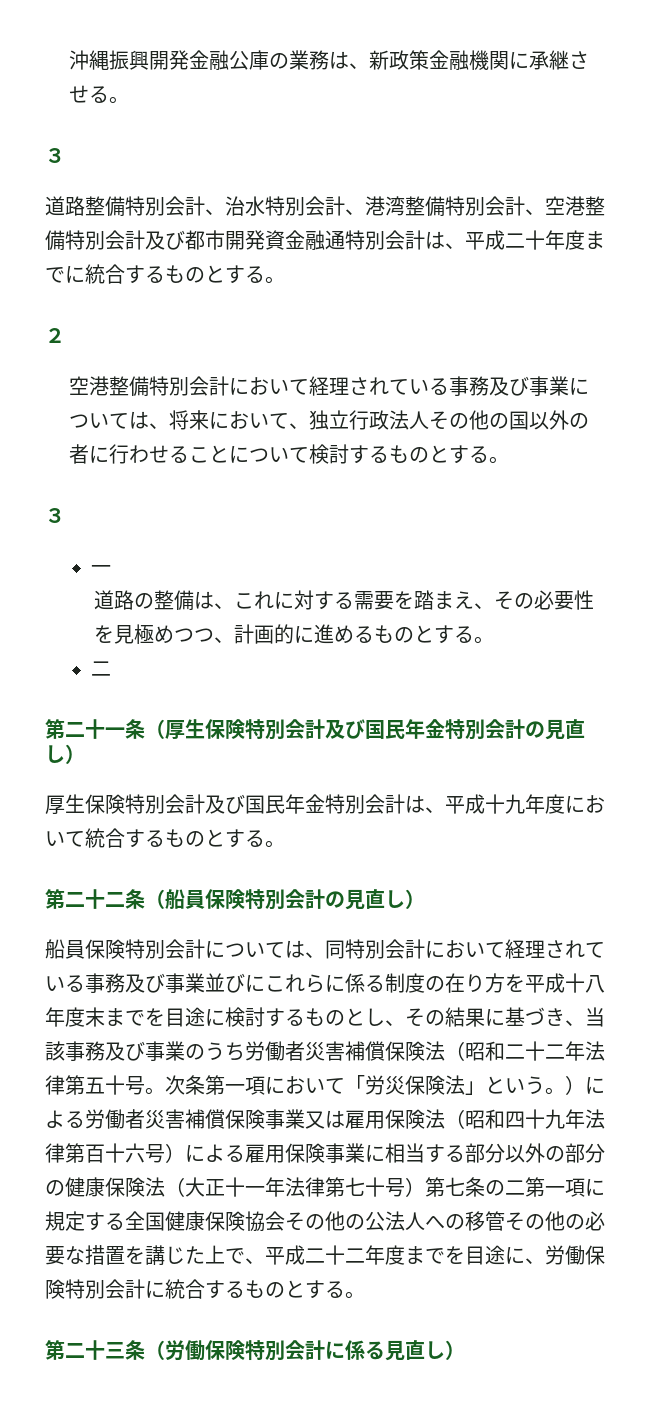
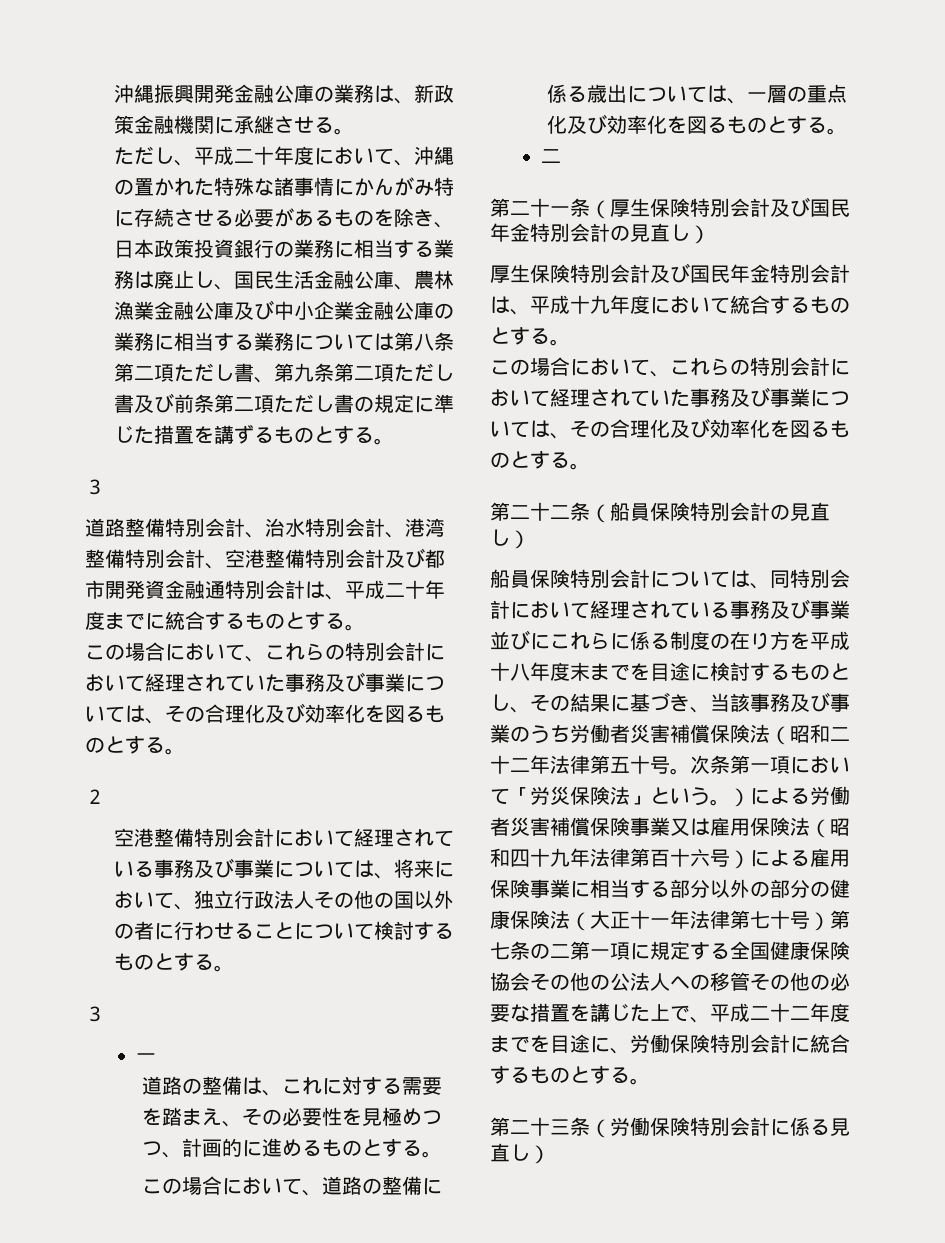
+ ただし、平成二十年度において、沖縄の置かれた特殊な諸事情にかんがみ特に存続させる必要があるものを除き、日本政策投資銀行の業務に相当する業務は廃止し、国民生活金融公庫、農林漁業金融公庫及び中小企業金融公庫の業務に相当する業務については第八条第二項ただし書、第九条第二項ただし書及び前条第二項ただし書の規定に準じた措置を講ずるものとする。
  道路整備特別会計、治水特別会計、港湾整備特別会計、空港整備特別会計及び都市開発資金融通特別会計は、平成二十年度までに統合するものとする。
+ この場合において、これらの特別会計において経理されていた事務及び事業については、その合理化及び効率化を図るものとする。
+ この場合において、道路の整備に係る歳出については、一層の重点化及び効率化を図るものとする。
  厚生保険特別会計及び国民年金特別会計は、平成十九年度において統合するものとする。
+ この場合において、これらの特別会計において経理されていた事務及び事業については、その合理化及び効率化を図るものとする。

